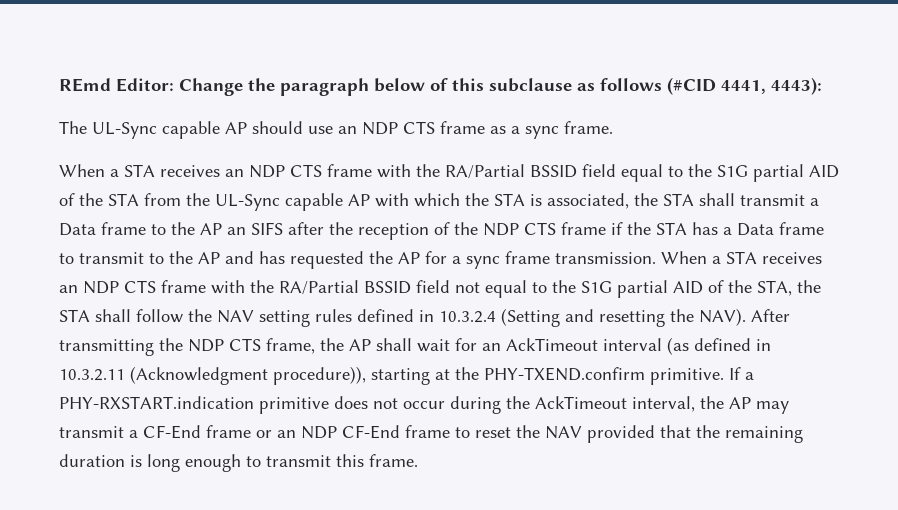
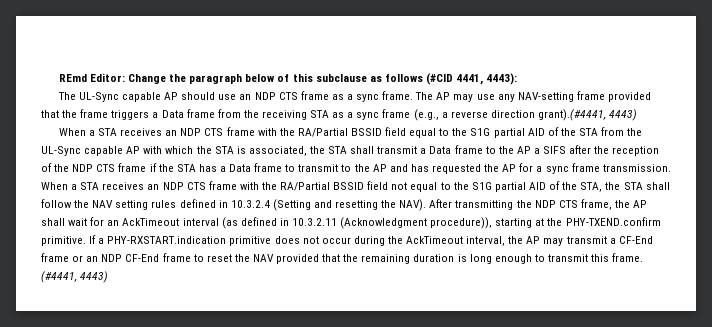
+ The AP may use any NAV-setting frame provided that the frame triggers a Data frame from the receiving STA as a sync frame (e.g., a reverse direction grant).(#4441, 4443)
- When a STA receives an NDP CTS frame with the RA/Partial BSSID field equal to the S1G partial AID of the STA from the UL-Sync capable AP with which the STA is associated, the STA shall transmit a Data frame to the AP an SIFS after the reception of the NDP CTS frame if the STA has a Data frame to transmit to the AP and has requested the AP for a sync frame transmission.
+ When a STA receives an NDP CTS frame with the RA/Partial BSSID field equal to the S1G partial AID of the STA from the UL-Sync capable AP with which the STA is associated, the STA shall transmit a Data frame to the AP a SIFS after the reception of the NDP CTS frame if the STA has a Data frame to transmit to the AP and has requested the AP for a sync frame transmission.
+ (#4441, 4443)

